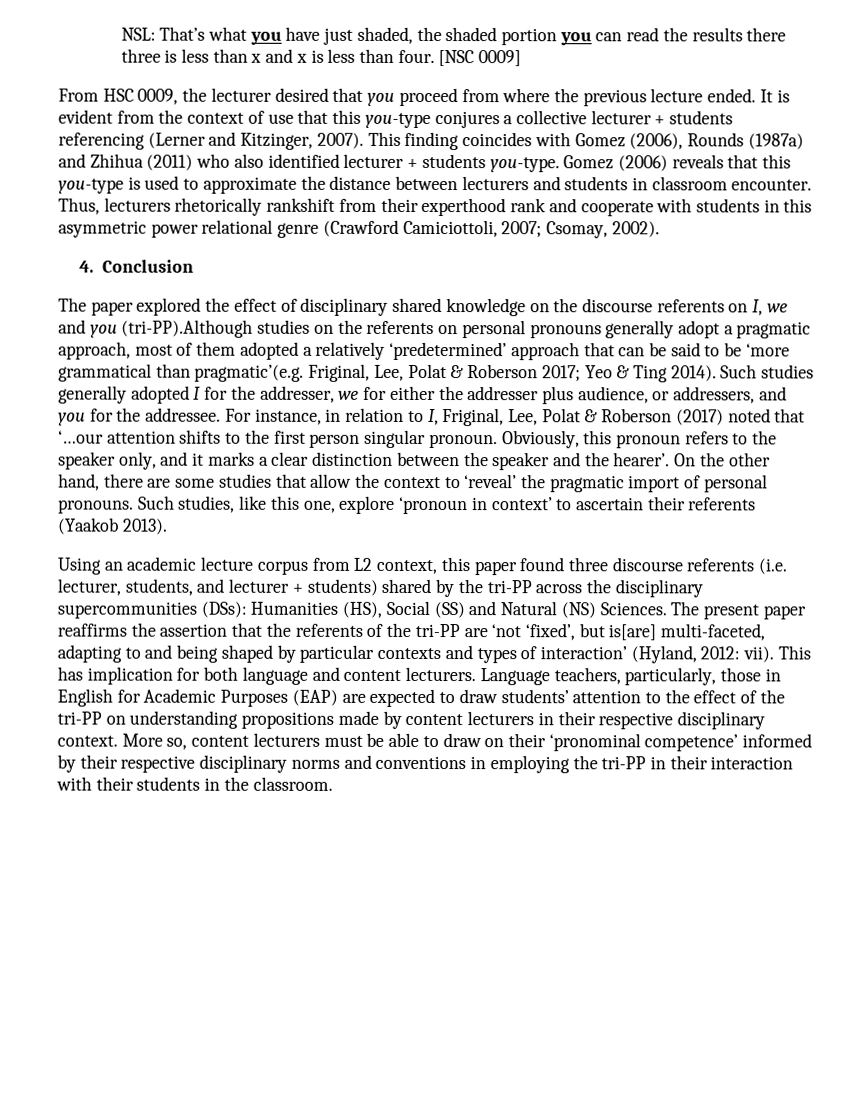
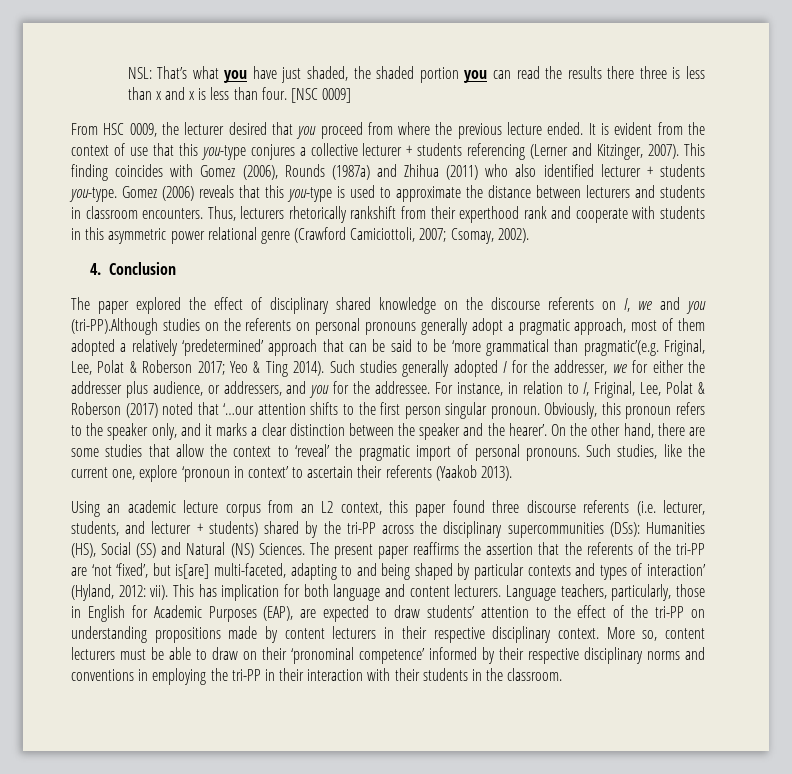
- Gomez (2006) reveals that this you-type is used to approximate the distance between lecturers and students in classroom encounter.
+ Gomez (2006) reveals that this you-type is used to approximate the distance between lecturers and students in classroom encounters.
- Such studies, like this one, explore ‘pronoun in context’ to ascertain their referents (Yaakob 2013).
+ Such studies, like the current one, explore ‘pronoun in context’ to ascertain their referents (Yaakob 2013).
- Using an academic lecture corpus from L2 context, this paper found three discourse referents (i.e. lecturer, students, and lecturer + students) shared by the tri-PP across the disciplinary supercommunities (DSs): Humanities (HS), Social (SS) and Natural (NS) Sciences.
+ Using an academic lecture corpus from an L2 context, this paper found three discourse referents (i.e. lecturer, students, and lecturer + students) shared by the tri-PP across the disciplinary supercommunities (DSs): Humanities (HS), Social (SS) and Natural (NS) Sciences.
- Language teachers, particularly, those in English for Academic Purposes (EAP) are expected to draw students’ attention to the effect of the tri-PP on understanding propositions made by content lecturers in their respective disciplinary context.
+ Language teachers, particularly, those in English for Academic Purposes (EAP), are expected to draw students’ attention to the effect of the tri-PP on understanding propositions made by content lecturers in their respective disciplinary context.

